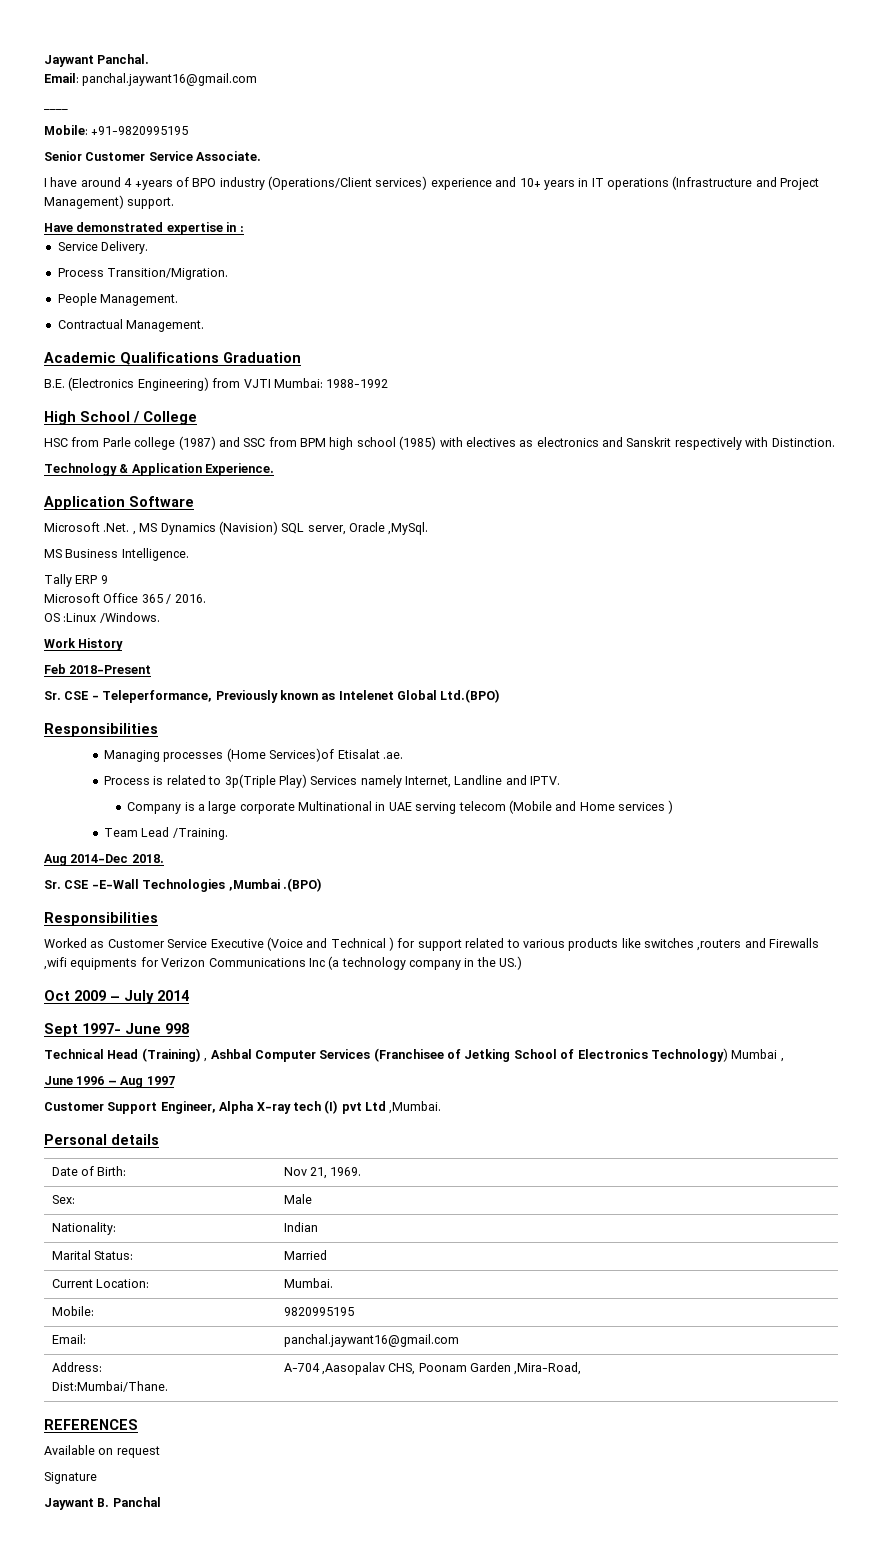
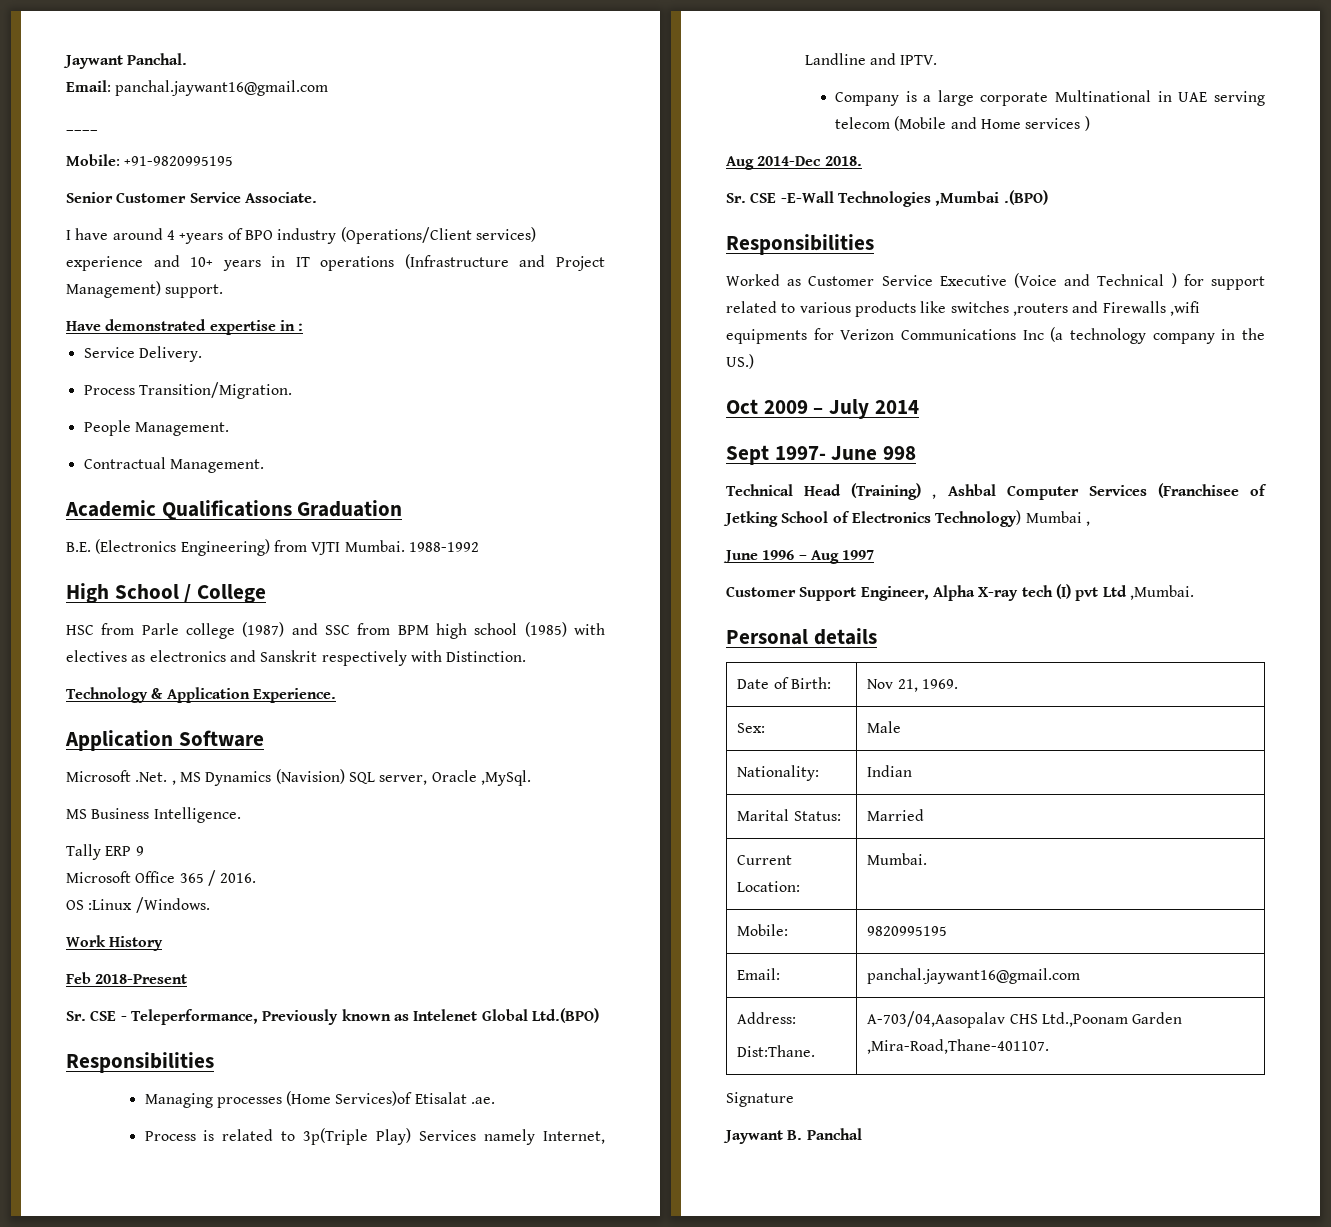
- B.E. (Electronics Engineering) from VJTI Mumbai: 1988-1992
+ B.E. (Electronics Engineering) from VJTI Mumbai. 1988-1992
- Team Lead /Training.
  Address:
- Dist:Mumbai/Thane. | A-704 ,Aasopalav CHS, Poonam Garden ,Mira-Road,
- REFERENCES
- Available on request
+ Dist:Thane. | A-703/04,Aasopalav CHS Ltd.,Poonam Garden ,Mira-Road,Thane-401107.

